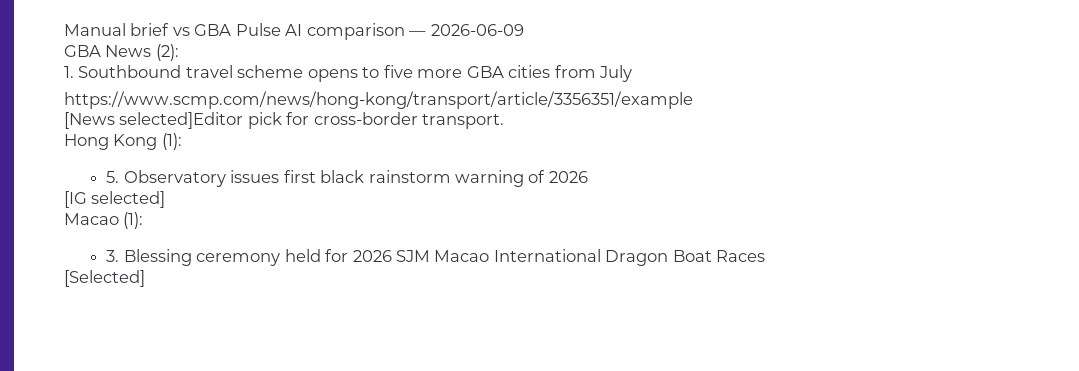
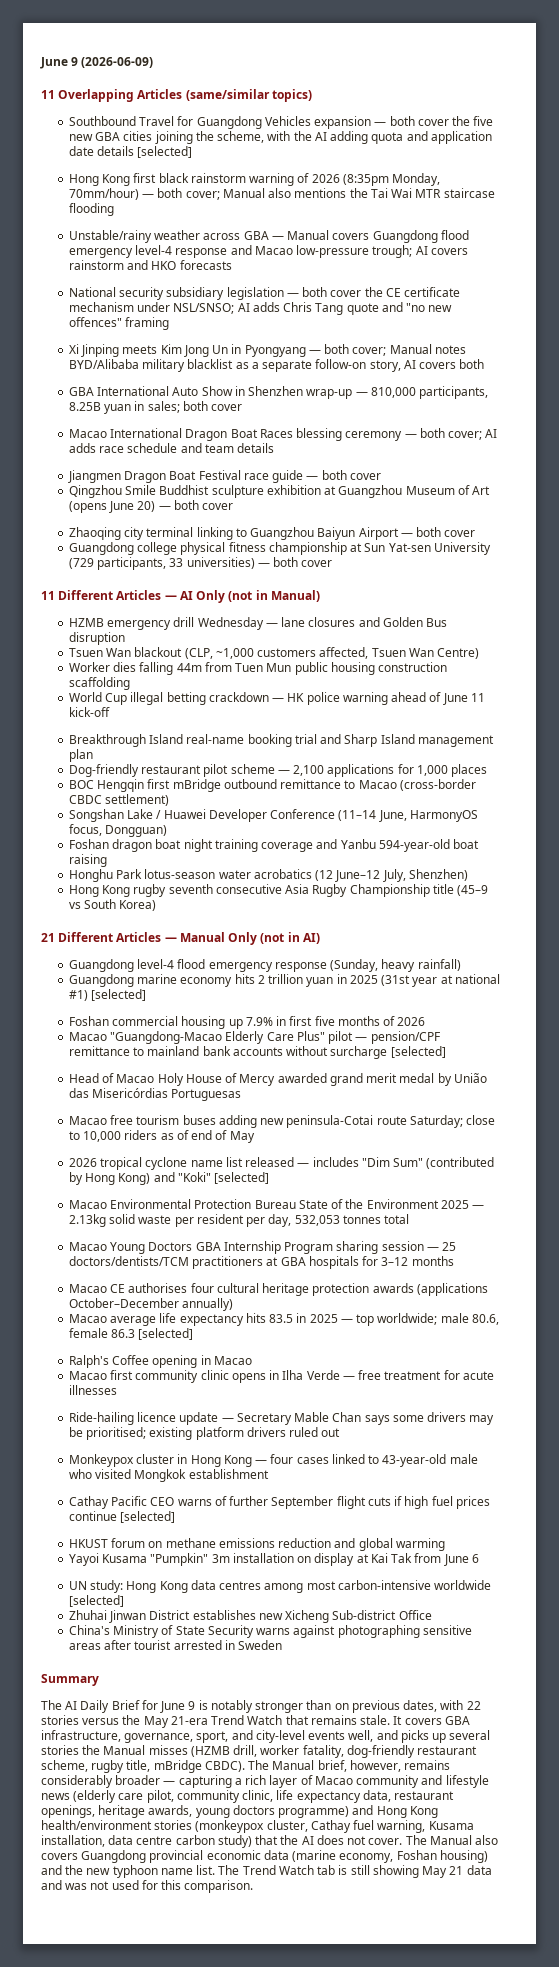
- Manual brief vs GBA Pulse AI comparison — 2026-06-09
- GBA News (2):
- 1. Southbound travel scheme opens to five more GBA cities from July
- https://www.scmp.com/news/hong-kong/transport/article/3356351/example
- [News selected]Editor pick for cross-border transport.
- Hong Kong (1):
- 5. Observatory issues first black rainstorm warning of 2026
- [IG selected]
- Macao (1):
- 3. Blessing ceremony held for 2026 SJM Macao International Dragon Boat Races
- [Selected]
+ June 9 (2026-06-09)
+ 11 Overlapping Articles (same/similar topics)
+ Southbound Travel for Guangdong Vehicles expansion — both cover the five new GBA cities joining the scheme, with the AI adding quota and application date details [selected]
+ Hong Kong first black rainstorm warning of 2026 (8:35pm Monday, 70mm/hour) — both cover; Manual also mentions the Tai Wai MTR staircase flooding
+ Unstable/rainy weather across GBA — Manual covers Guangdong flood emergency level-4 response and Macao low-pressure trough; AI covers rainstorm and HKO forecasts
+ National security subsidiary legislation — both cover the CE certificate mechanism under NSL/SNSO; AI adds Chris Tang quote and "no new offences" framing
+ Xi Jinping meets Kim Jong Un in Pyongyang — both cover; Manual notes BYD/Alibaba military blacklist as a separate follow-on story, AI covers both
+ GBA International Auto Show in Shenzhen wrap-up — 810,000 participants, 8.25B yuan in sales; both cover
+ Macao International Dragon Boat Races blessing ceremony — both cover; AI adds race schedule and team details
+ Jiangmen Dragon Boat Festival race guide — both cover
+ Qingzhou Smile Buddhist sculpture exhibition at Guangzhou Museum of Art (opens June 20) — both cover
+ Zhaoqing city terminal linking to Guangzhou Baiyun Airport — both cover
+ Guangdong college physical fitness championship at Sun Yat-sen University (729 participants, 33 universities) — both cover
+ 11 Different Articles — AI Only (not in Manual)
+ HZMB emergency drill Wednesday — lane closures and Golden Bus disruption
+ Tsuen Wan blackout (CLP, ~1,000 customers affected, Tsuen Wan Centre)
+ Worker dies falling 44m from Tuen Mun public housing construction scaffolding
+ World Cup illegal betting crackdown — HK police warning ahead of June 11 kick-off
+ Breakthrough Island real-name booking trial and Sharp Island management plan
+ Dog-friendly restaurant pilot scheme — 2,100 applications for 1,000 places
+ BOC Hengqin first mBridge outbound remittance to Macao (cross-border CBDC settlement)
+ Songshan Lake / Huawei Developer Conference (11–14 June, HarmonyOS focus, Dongguan)
+ Foshan dragon boat night training coverage and Yanbu 594-year-old boat raising
+ Honghu Park lotus-season water acrobatics (12 June–12 July, Shenzhen)
+ Hong Kong rugby seventh consecutive Asia Rugby Championship title (45–9 vs South Korea)
+ 21 Different Articles — Manual Only (not in AI)
+ Guangdong level-4 flood emergency response (Sunday, heavy rainfall)
+ Guangdong marine economy hits 2 trillion yuan in 2025 (31st year at national #1) [selected]
+ Foshan commercial housing up 7.9% in first five months of 2026
+ Macao "Guangdong-Macao Elderly Care Plus" pilot — pension/CPF remittance to mainland bank accounts without surcharge [selected]
+ Head of Macao Holy House of Mercy awarded grand merit medal by União das Misericórdias Portuguesas
+ Macao free tourism buses adding new peninsula-Cotai route Saturday; close to 10,000 riders as of end of May
+ 2026 tropical cyclone name list released — includes "Dim Sum" (contributed by Hong Kong) and "Koki" [selected]
+ Macao Environmental Protection Bureau State of the Environment 2025 — 2.13kg solid waste per resident per day, 532,053 tonnes total
+ Macao Young Doctors GBA Internship Program sharing session — 25 doctors/dentists/TCM practitioners at GBA hospitals for 3–12 months
+ Macao CE authorises four cultural heritage protection awards (applications October–December annually)
+ Macao average life expectancy hits 83.5 in 2025 — top worldwide; male 80.6, female 86.3 [selected]
+ Ralph's Coffee opening in Macao
+ Macao first community clinic opens in Ilha Verde — free treatment for acute illnesses
+ Ride-hailing licence update — Secretary Mable Chan says some drivers may be prioritised; existing platform drivers ruled out
+ Monkeypox cluster in Hong Kong — four cases linked to 43-year-old male who visited Mongkok establishment
+ Cathay Pacific CEO warns of further September flight cuts if high fuel prices continue [selected]
+ HKUST forum on methane emissions reduction and global warming
+ Yayoi Kusama "Pumpkin" 3m installation on display at Kai Tak from June 6
+ UN study: Hong Kong data centres among most carbon-intensive worldwide [selected]
+ Zhuhai Jinwan District establishes new Xicheng Sub-district Office
+ China's Ministry of State Security warns against photographing sensitive areas after tourist arrested in Sweden
+ Summary
+ The AI Daily Brief for June 9 is notably stronger than on previous dates, with 22 stories versus the May 21-era Trend Watch that remains stale. It covers GBA infrastructure, governance, sport, and city-level events well, and picks up several stories the Manual misses (HZMB drill, worker fatality, dog-friendly restaurant scheme, rugby title, mBridge CBDC). The Manual brief, however, remains considerably broader — capturing a rich layer of Macao community and lifestyle news (elderly care pilot, community clinic, life expectancy data, restaurant openings, heritage awards, young doctors programme) and Hong Kong health/environment stories (monkeypox cluster, Cathay fuel warning, Kusama installation, data centre carbon study) that the AI does not cover. The Manual also covers Guangdong provincial economic data (marine economy, Foshan housing) and the new typhoon name list. The Trend Watch tab is still showing May 21 data and was not used for this comparison.

